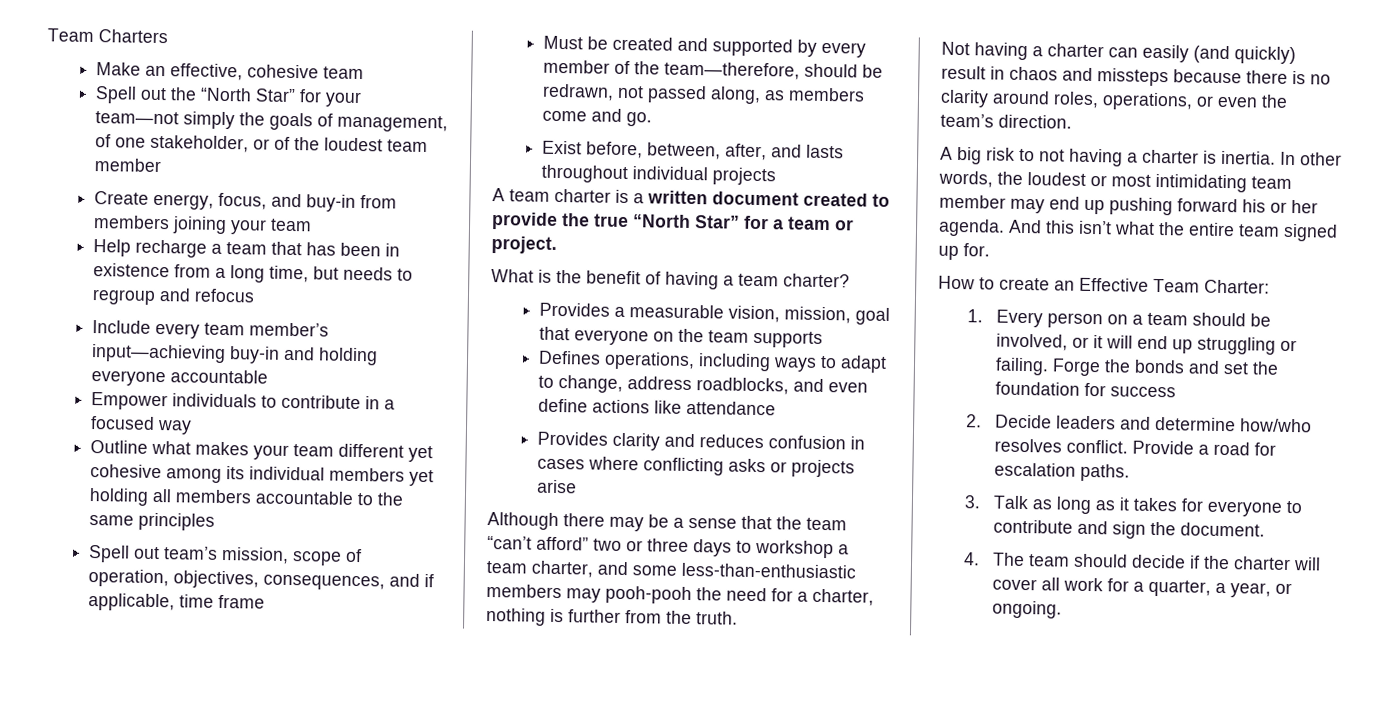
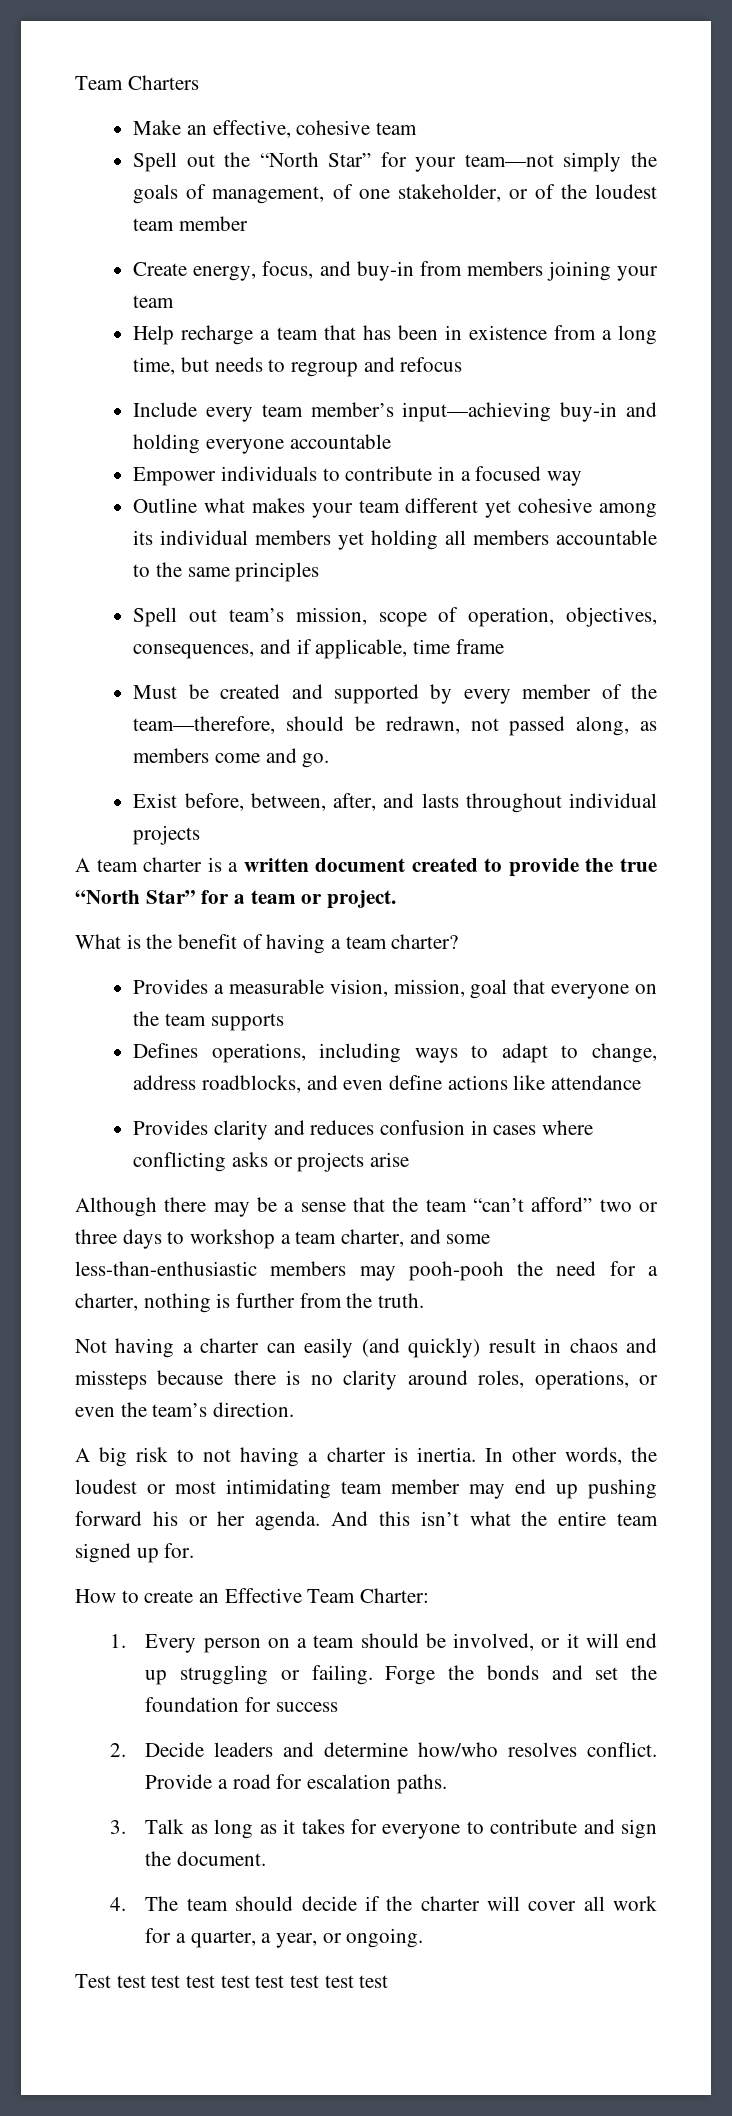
+ Test test test test test test test test test

